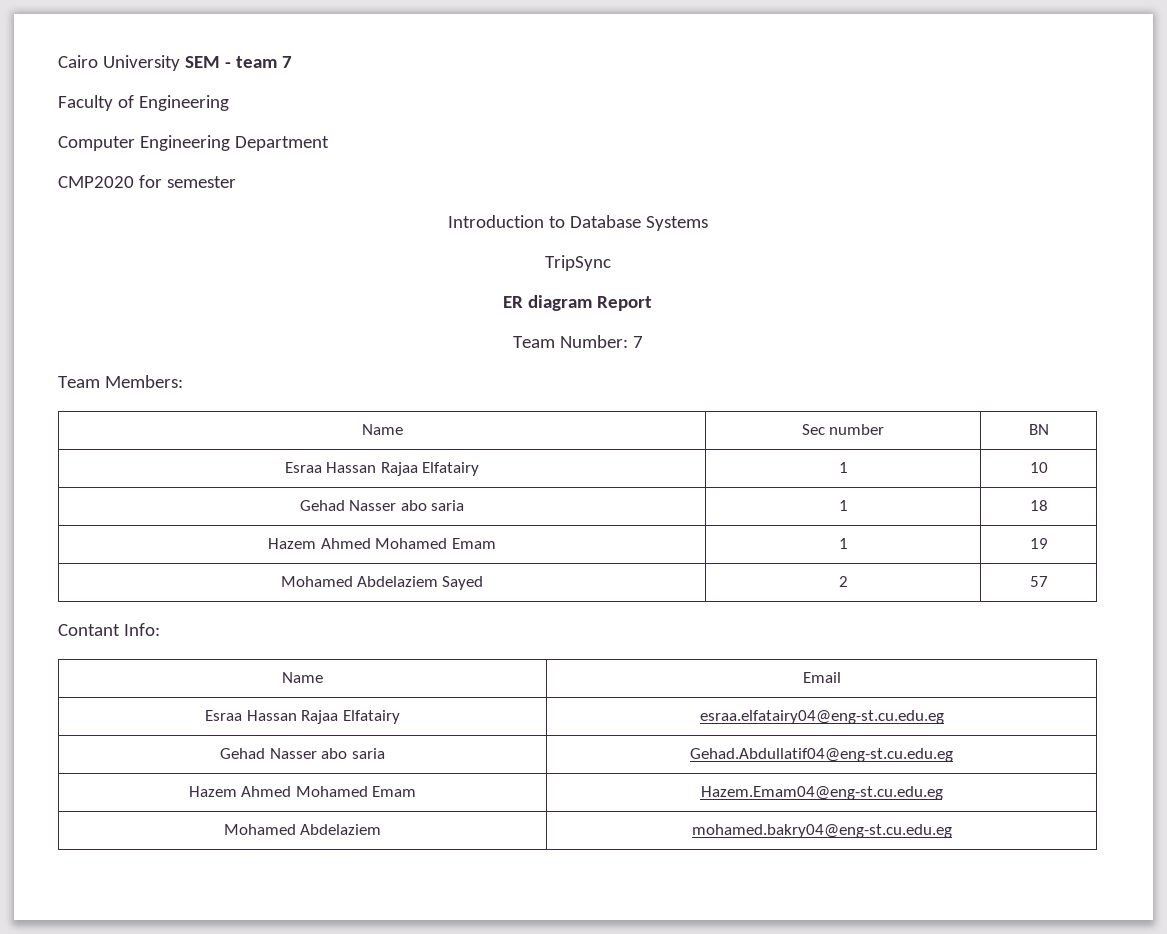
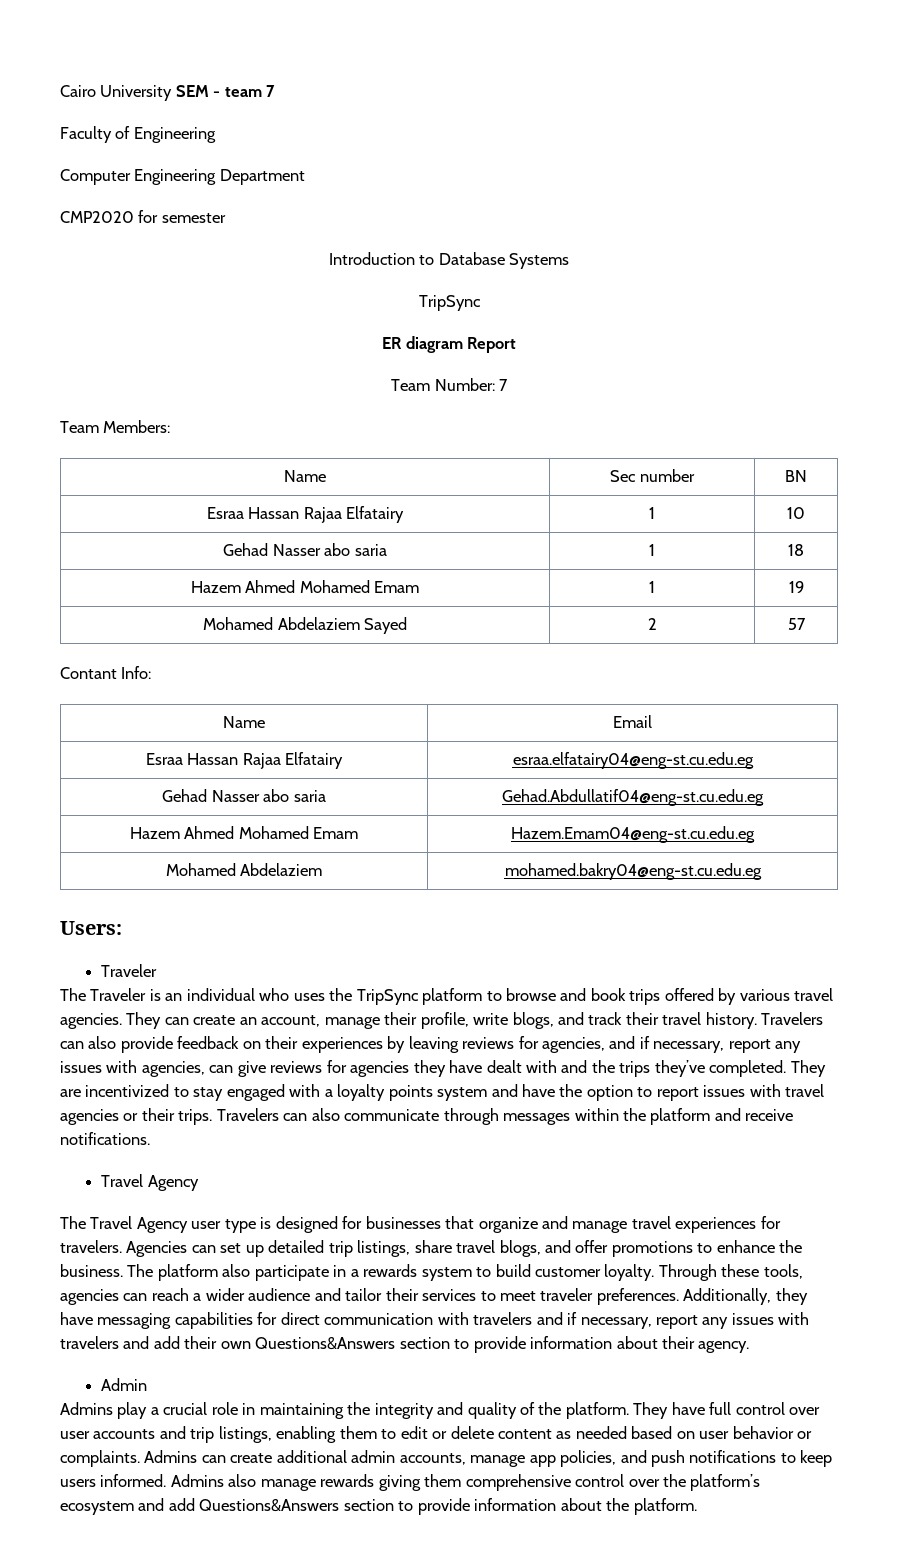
+ Users:
+ Traveler
+ The Traveler is an individual who uses the TripSync platform to browse and book trips offered by various travel agencies. They can create an account, manage their profile, write blogs, and track their travel history. Travelers can also provide feedback on their experiences by leaving reviews for agencies, and if necessary, report any issues with agencies, can give reviews for agencies they have dealt with and the trips they’ve completed. They are incentivized to stay engaged with a loyalty points system and have the option to report issues with travel agencies or their trips. Travelers can also communicate through messages within the platform and receive notifications.
+ Travel Agency
+ The Travel Agency user type is designed for businesses that organize and manage travel experiences for travelers. Agencies can set up detailed trip listings, share travel blogs, and offer promotions to enhance the business. The platform also participate in a rewards system to build customer loyalty. Through these tools, agencies can reach a wider audience and tailor their services to meet traveler preferences. Additionally, they have messaging capabilities for direct communication with travelers and if necessary, report any issues with travelers and add their own Questions&Answers section to provide information about their agency.
+ Admin
+ Admins play a crucial role in maintaining the integrity and quality of the platform. They have full control over user accounts and trip listings, enabling them to edit or delete content as needed based on user behavior or complaints. Admins can create additional admin accounts, manage app policies, and push notifications to keep users informed. Admins also manage rewards giving them comprehensive control over the platform’s ecosystem and add Questions&Answers section to provide information about the platform.

